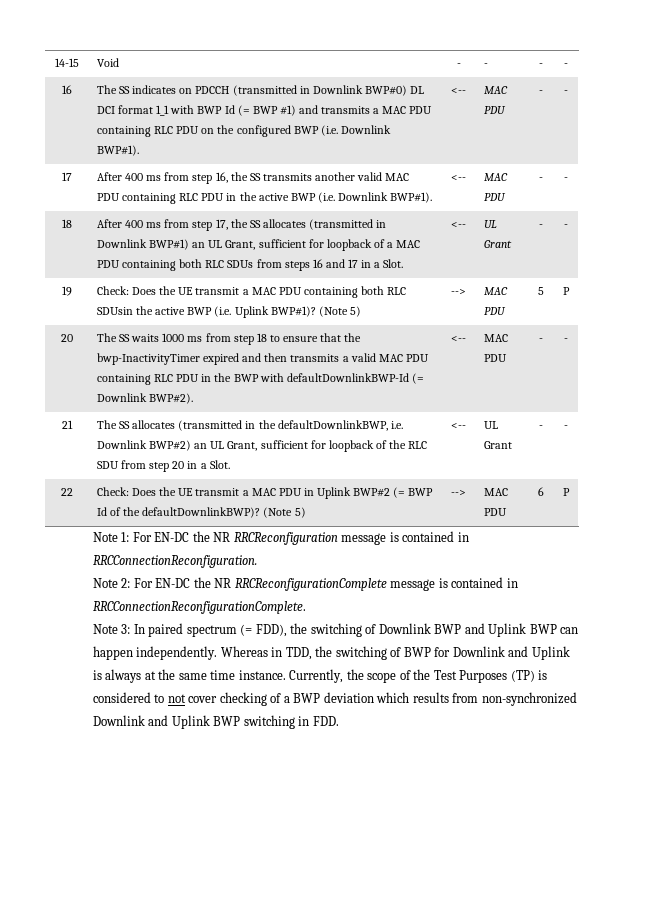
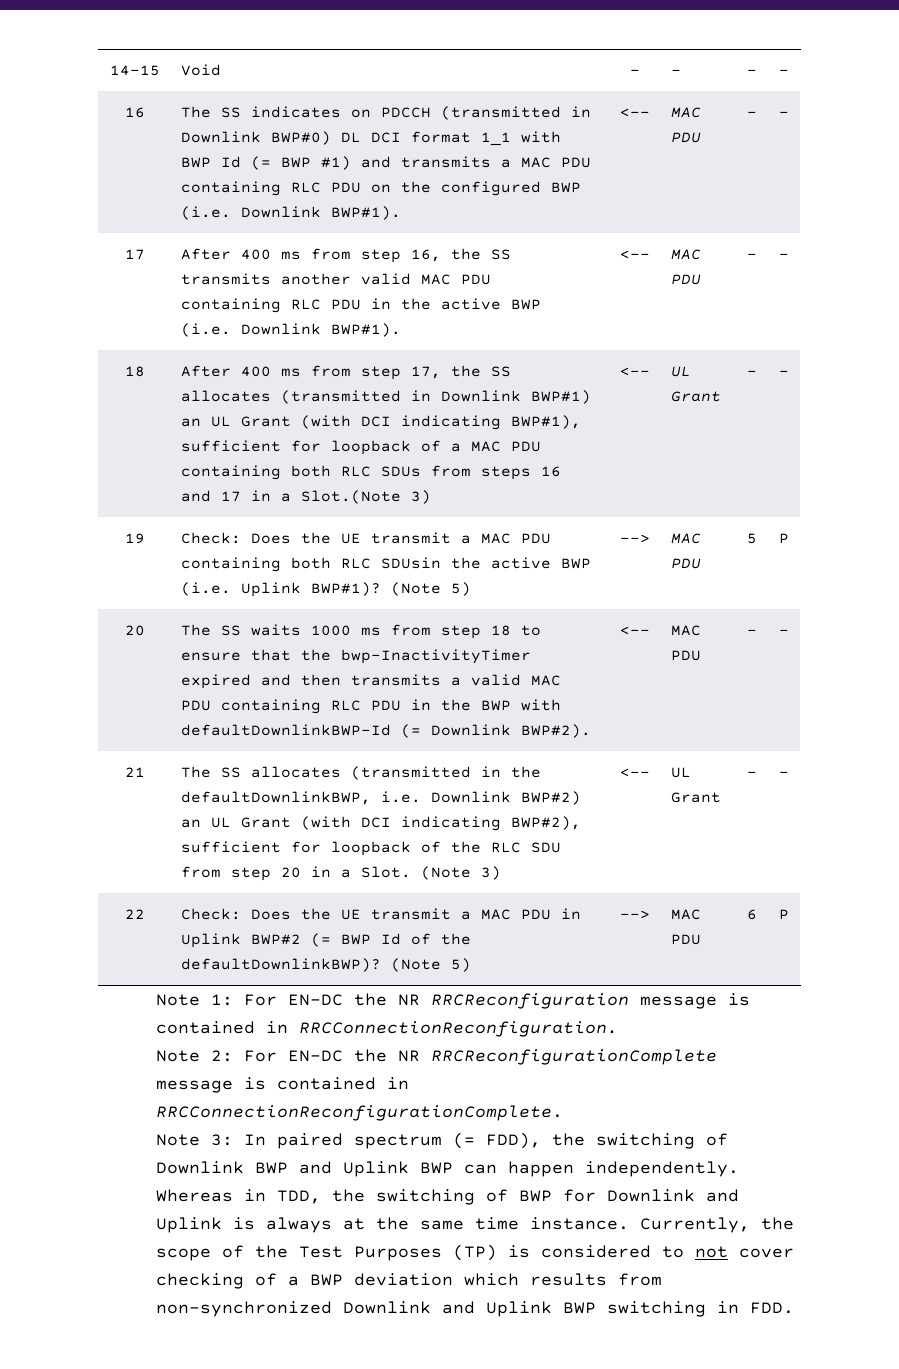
- After 400 ms from step 17, the SS allocates (transmitted in Downlink BWP#1) an UL Grant, sufficient for loopback of a MAC PDU containing both RLC SDUs from steps 16 and 17 in a Slot.
+ After 400 ms from step 17, the SS allocates (transmitted in Downlink BWP#1) an UL Grant (with DCI indicating BWP#1), sufficient for loopback of a MAC PDU containing both RLC SDUs from steps 16 and 17 in a Slot.(Note 3)
- 21 | The SS allocates (transmitted in the defaultDownlinkBWP, i.e. Downlink BWP#2) an UL Grant, sufficient for loopback of the RLC SDU from step 20 in a Slot. | <-- | UL Grant | - | -
+ 21 | The SS allocates (transmitted in the defaultDownlinkBWP, i.e. Downlink BWP#2) an UL Grant (with DCI indicating BWP#2), sufficient for loopback of the RLC SDU from step 20 in a Slot. (Note 3) | <-- | UL Grant | - | -

